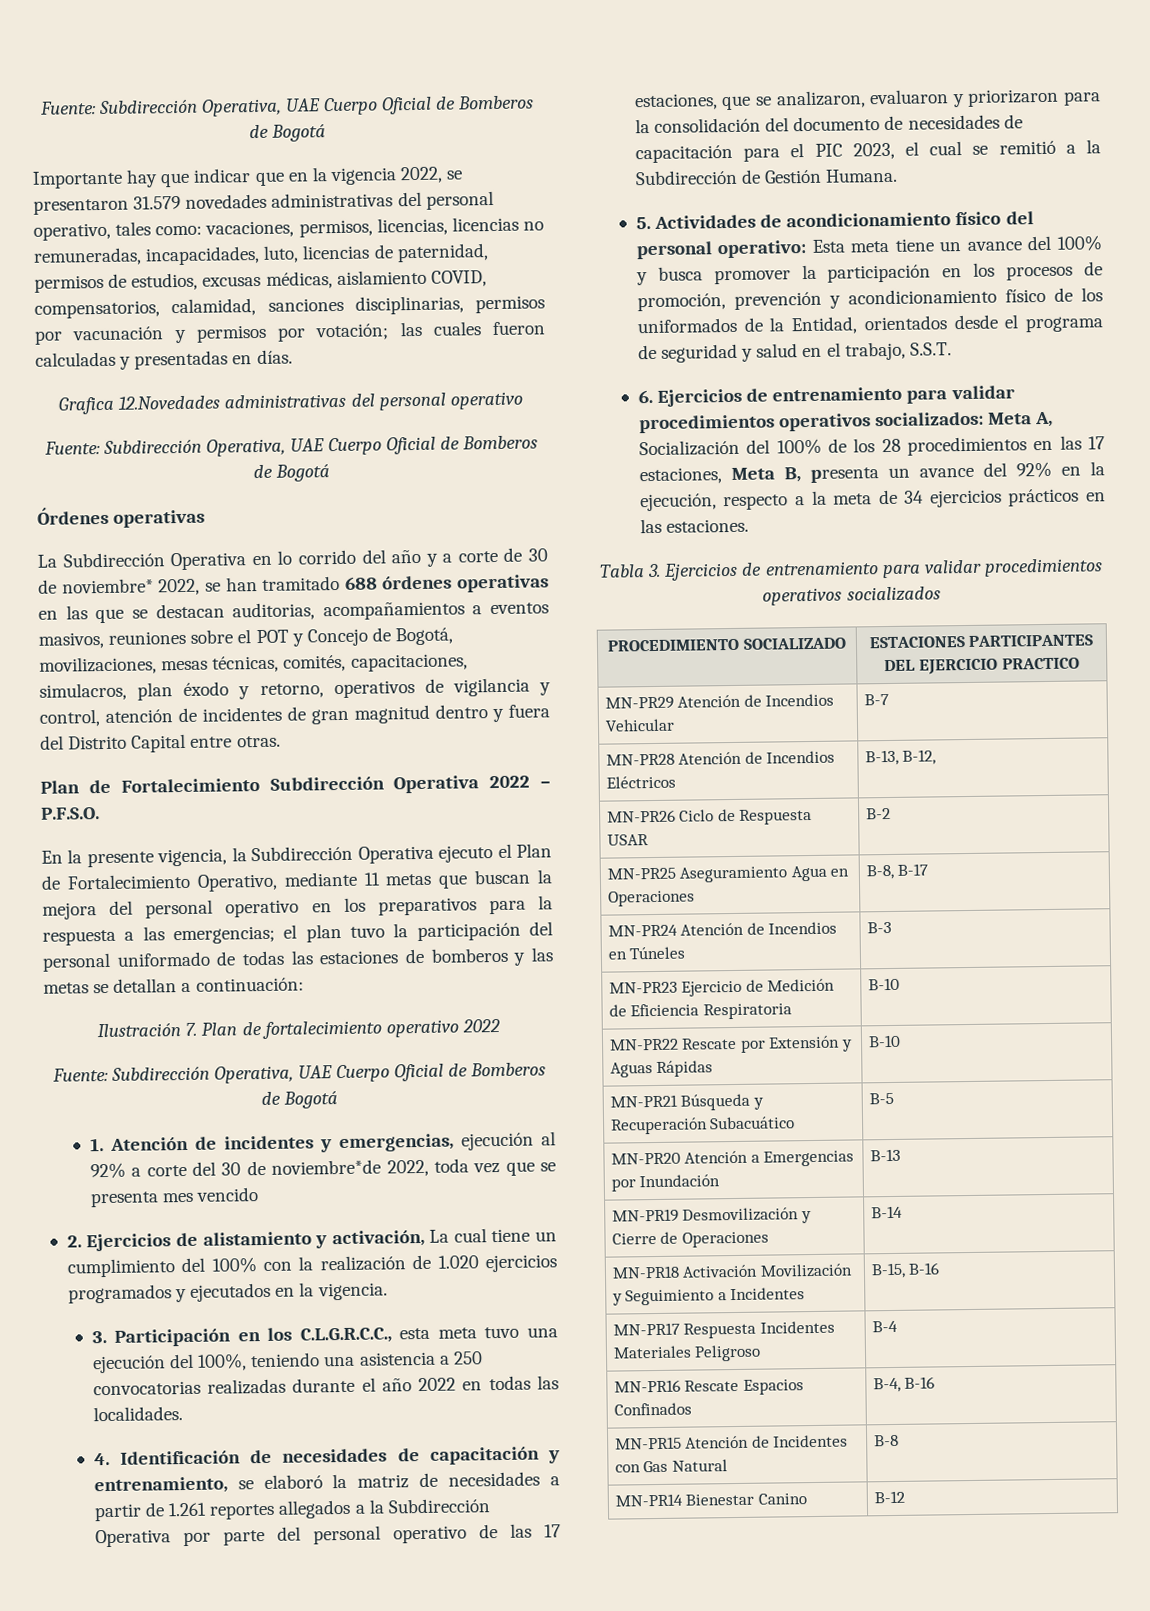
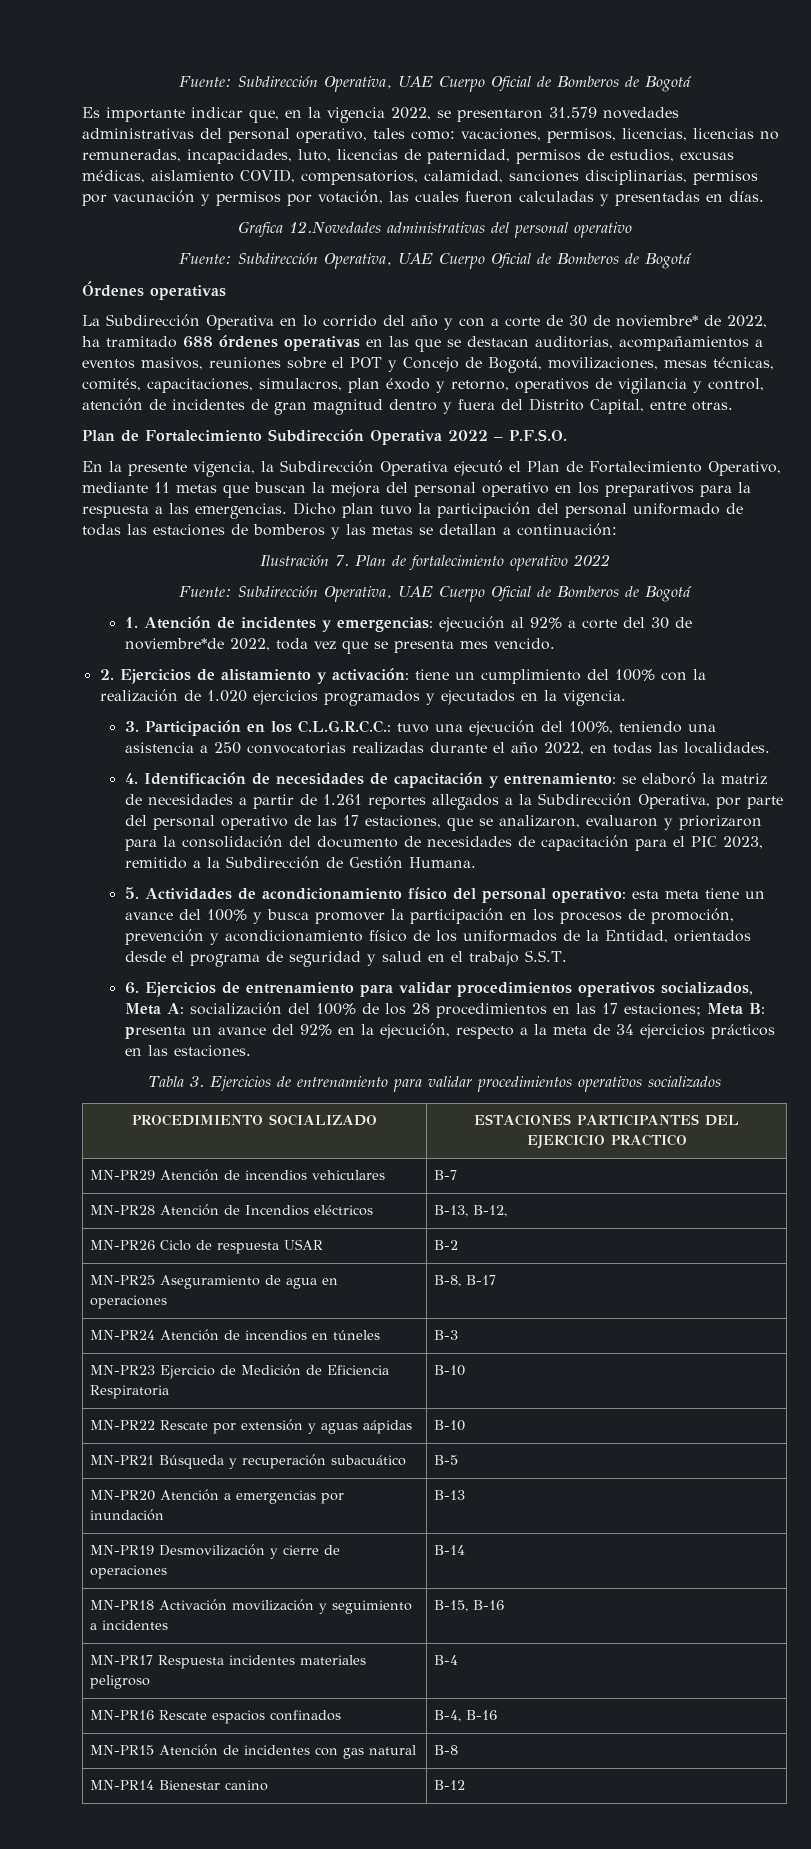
- Importante hay que indicar que en la vigencia 2022, se presentaron 31.579 novedades administrativas del personal operativo, tales como: vacaciones, permisos, licencias, licencias no remuneradas, incapacidades, luto, licencias de paternidad, permisos de estudios, excusas médicas, aislamiento COVID, compensatorios, calamidad, sanciones disciplinarias, permisos por vacunación y permisos por votación; las cuales fueron calculadas y presentadas en días.
+ Es importante indicar que, en la vigencia 2022, se presentaron 31.579 novedades administrativas del personal operativo, tales como: vacaciones, permisos, licencias, licencias no remuneradas, incapacidades, luto, licencias de paternidad, permisos de estudios, excusas médicas, aislamiento COVID, compensatorios, calamidad, sanciones disciplinarias, permisos por vacunación y permisos por votación, las cuales fueron calculadas y presentadas en días.
- La Subdirección Operativa en lo corrido del año y a corte de 30 de noviembre* 2022, se han tramitado 688 órdenes operativas en las que se destacan auditorias, acompañamientos a eventos masivos, reuniones sobre el POT y Concejo de Bogotá, movilizaciones, mesas técnicas, comités, capacitaciones, simulacros, plan éxodo y retorno, operativos de vigilancia y control, atención de incidentes de gran magnitud dentro y fuera del Distrito Capital entre otras.
+ La Subdirección Operativa en lo corrido del año y con a corte de 30 de noviembre* de 2022, ha tramitado 688 órdenes operativas en las que se destacan auditorias, acompañamientos a eventos masivos, reuniones sobre el POT y Concejo de Bogotá, movilizaciones, mesas técnicas, comités, capacitaciones, simulacros, plan éxodo y retorno, operativos de vigilancia y control, atención de incidentes de gran magnitud dentro y fuera del Distrito Capital, entre otras.
- En la presente vigencia, la Subdirección Operativa ejecuto el Plan de Fortalecimiento Operativo, mediante 11 metas que buscan la mejora del personal operativo en los preparativos para la respuesta a las emergencias; el plan tuvo la participación del personal uniformado de todas las estaciones de bomberos y las metas se detallan a continuación:
+ En la presente vigencia, la Subdirección Operativa ejecutó el Plan de Fortalecimiento Operativo, mediante 11 metas que buscan la mejora del personal operativo en los preparativos para la respuesta a las emergencias. Dicho plan tuvo la participación del personal uniformado de todas las estaciones de bomberos y las metas se detallan a continuación:
- 1. Atención de incidentes y emergencias, ejecución al 92% a corte del 30 de noviembre*de 2022, toda vez que se presenta mes vencido
+ 1. Atención de incidentes y emergencias: ejecución al 92% a corte del 30 de noviembre*de 2022, toda vez que se presenta mes vencido.
- 2. Ejercicios de alistamiento y activación, La cual tiene un cumplimiento del 100% con la realización de 1.020 ejercicios programados y ejecutados en la vigencia.
+ 2. Ejercicios de alistamiento y activación: tiene un cumplimiento del 100% con la realización de 1.020 ejercicios programados y ejecutados en la vigencia.
- 3. Participación en los C.L.G.R.C.C., esta meta tuvo una ejecución del 100%, teniendo una asistencia a 250 convocatorias realizadas durante el año 2022 en todas las localidades.
+ 3. Participación en los C.L.G.R.C.C.: tuvo una ejecución del 100%, teniendo una asistencia a 250 convocatorias realizadas durante el año 2022, en todas las localidades.
- 4. Identificación de necesidades de capacitación y entrenamiento, se elaboró la matriz de necesidades a partir de 1.261 reportes allegados a la Subdirección Operativa por parte del personal operativo de las 17 estaciones, que se analizaron, evaluaron y priorizaron para la consolidación del documento de necesidades de capacitación para el PIC 2023, el cual se remitió a la Subdirección de Gestión Humana.
+ 4. Identificación de necesidades de capacitación y entrenamiento: se elaboró la matriz de necesidades a partir de 1.261 reportes allegados a la Subdirección Operativa, por parte del personal operativo de las 17 estaciones, que se analizaron, evaluaron y priorizaron para la consolidación del documento de necesidades de capacitación para el PIC 2023, remitido a la Subdirección de Gestión Humana.
- 5. Actividades de acondicionamiento físico del personal operativo: Esta meta tiene un avance del 100% y busca promover la participación en los procesos de promoción, prevención y acondicionamiento físico de los uniformados de la Entidad, orientados desde el programa de seguridad y salud en el trabajo, S.S.T.
+ 5. Actividades de acondicionamiento físico del personal operativo: esta meta tiene un avance del 100% y busca promover la participación en los procesos de promoción, prevención y acondicionamiento físico de los uniformados de la Entidad, orientados desde el programa de seguridad y salud en el trabajo S.S.T.
- 6. Ejercicios de entrenamiento para validar procedimientos operativos socializados: Meta A, Socialización del 100% de los 28 procedimientos en las 17 estaciones, Meta B, presenta un avance del 92% en la ejecución, respecto a la meta de 34 ejercicios prácticos en las estaciones.
+ 6. Ejercicios de entrenamiento para validar procedimientos operativos socializados, Meta A: socialización del 100% de los 28 procedimientos en las 17 estaciones; Meta B: presenta un avance del 92% en la ejecución, respecto a la meta de 34 ejercicios prácticos en las estaciones.
- MN-PR29 Atención de Incendios Vehicular | B-7
+ MN-PR29 Atención de incendios vehiculares | B-7
- MN-PR28 Atención de Incendios Eléctricos | B-13, B-12,
+ MN-PR28 Atención de Incendios eléctricos | B-13, B-12,
- MN-PR26 Ciclo de Respuesta USAR | B-2
+ MN-PR26 Ciclo de respuesta USAR | B-2
- MN-PR25 Aseguramiento Agua en Operaciones | B-8, B-17
+ MN-PR25 Aseguramiento de agua en operaciones | B-8, B-17
- MN-PR24 Atención de Incendios en Túneles | B-3
+ MN-PR24 Atención de incendios en túneles | B-3
- MN-PR22 Rescate por Extensión y Aguas Rápidas | B-10
+ MN-PR22 Rescate por extensión y aguas aápidas | B-10
- MN-PR21 Búsqueda y Recuperación Subacuático | B-5
+ MN-PR21 Búsqueda y recuperación subacuático | B-5
- MN-PR20 Atención a Emergencias por Inundación | B-13
+ MN-PR20 Atención a emergencias por inundación | B-13
- MN-PR19 Desmovilización y Cierre de Operaciones | B-14
+ MN-PR19 Desmovilización y cierre de operaciones | B-14
- MN-PR18 Activación Movilización y Seguimiento a Incidentes | B-15, B-16
+ MN-PR18 Activación movilización y seguimiento a incidentes | B-15, B-16
- MN-PR17 Respuesta Incidentes Materiales Peligroso | B-4
+ MN-PR17 Respuesta incidentes materiales peligroso | B-4
- MN-PR16 Rescate Espacios Confinados | B-4, B-16
+ MN-PR16 Rescate espacios confinados | B-4, B-16
- MN-PR15 Atención de Incidentes con Gas Natural | B-8
+ MN-PR15 Atención de incidentes con gas natural | B-8
- MN-PR14 Bienestar Canino | B-12
+ MN-PR14 Bienestar canino | B-12

